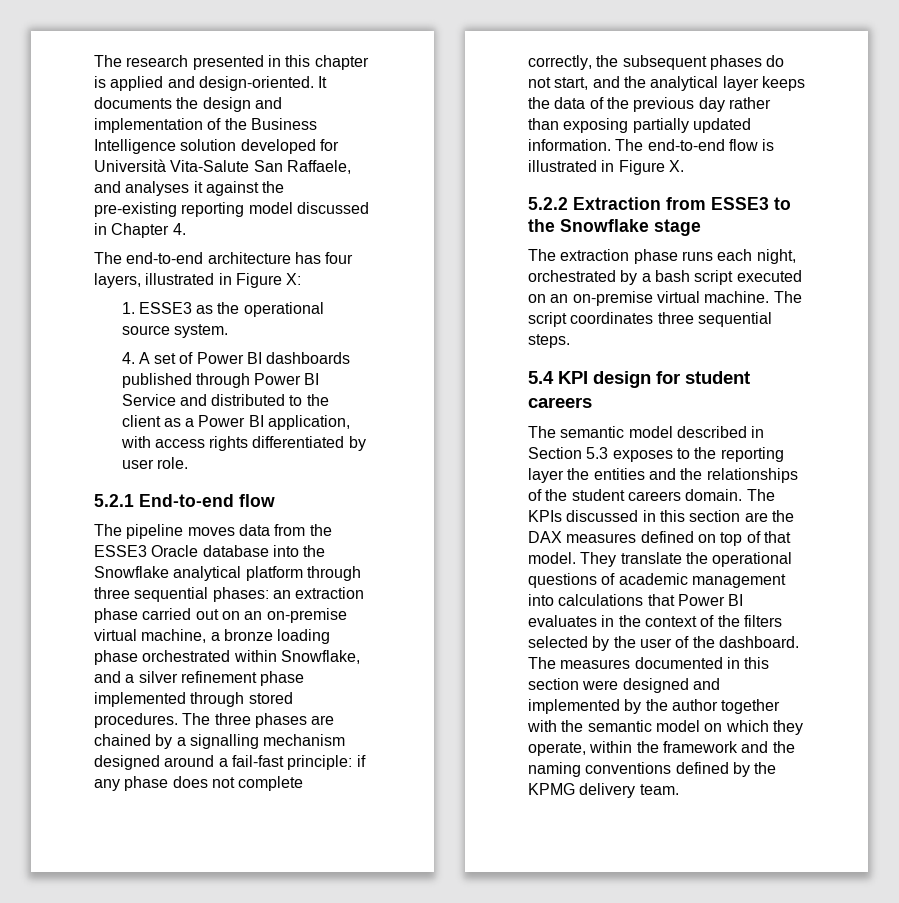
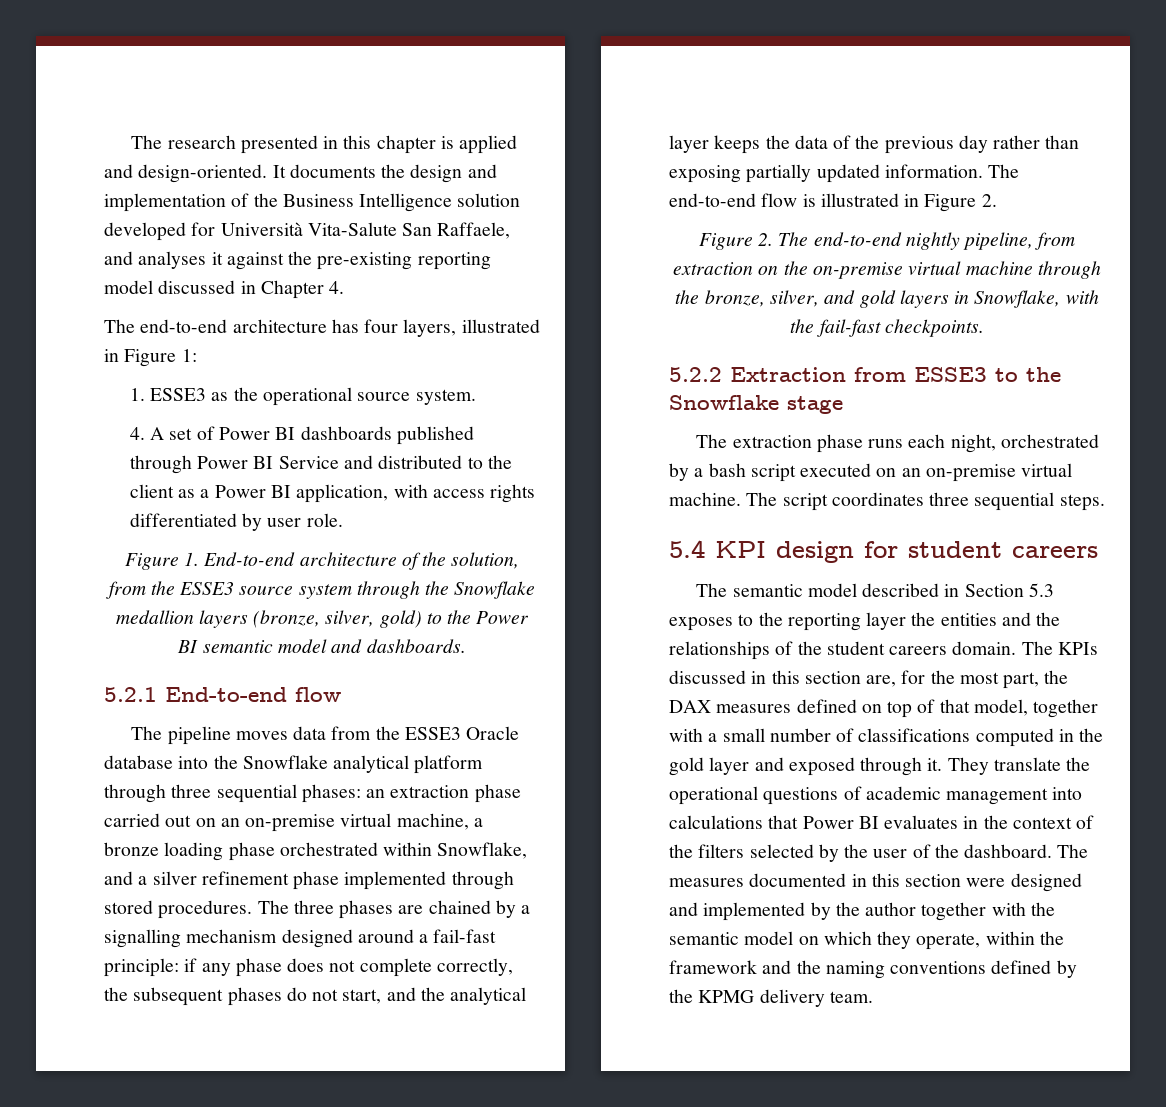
- The end-to-end architecture has four layers, illustrated in Figure X:
+ The end-to-end architecture has four layers, illustrated in Figure 1:
+ Figure 1. End-to-end architecture of the solution, from the ESSE3 source system through the Snowflake medallion layers (bronze, silver, gold) to the Power BI semantic model and dashboards.
- The end-to-end flow is illustrated in Figure X.
+ The end-to-end flow is illustrated in Figure 2.
+ Figure 2. The end-to-end nightly pipeline, from extraction on the on-premise virtual machine through the bronze, silver, and gold layers in Snowflake, with the fail-fast checkpoints.
- The KPIs discussed in this section are the DAX measures defined on top of that model.
+ The KPIs discussed in this section are, for the most part, the DAX measures defined on top of that model, together with a small number of classifications computed in the gold layer and exposed through it.

